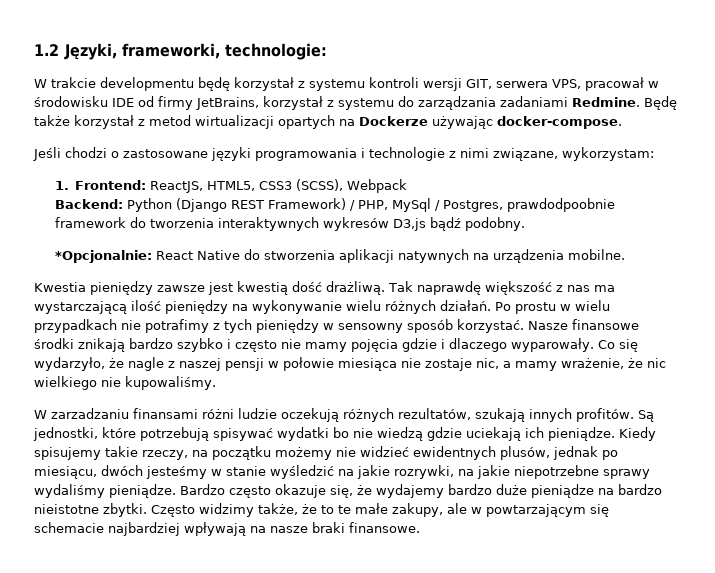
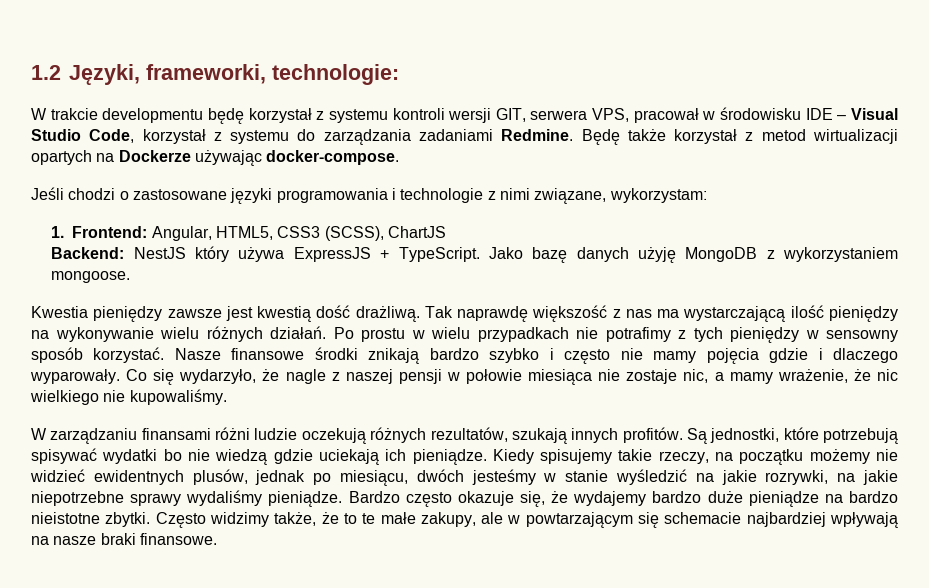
- W trakcie developmentu będę korzystał z systemu kontroli wersji GIT, serwera VPS, pracował w środowisku IDE od firmy JetBrains, korzystał z systemu do zarządzania zadaniami Redmine.
+ W trakcie developmentu będę korzystał z systemu kontroli wersji GIT, serwera VPS, pracował w środowisku IDE – Visual Studio Code, korzystał z systemu do zarządzania zadaniami Redmine.
- 1. Frontend: ReactJS, HTML5, CSS3 (SCSS), Webpack
+ 1. Frontend: Angular, HTML5, CSS3 (SCSS), ChartJS
- Backend: Python (Django REST Framework) / PHP, MySql / Postgres, prawdodpoobnie framework do tworzenia interaktywnych wykresów D3,js bądź podobny.
- *Opcjonalnie: React Native do stworzenia aplikacji natywnych na urządzenia mobilne.
+ Backend: NestJS który używa ExpressJS + TypeScript. Jako bazę danych użyję MongoDB z wykorzystaniem mongoose.
- W zarzadzaniu finansami różni ludzie oczekują różnych rezultatów, szukają innych profitów.
+ W zarządzaniu finansami różni ludzie oczekują różnych rezultatów, szukają innych profitów.

